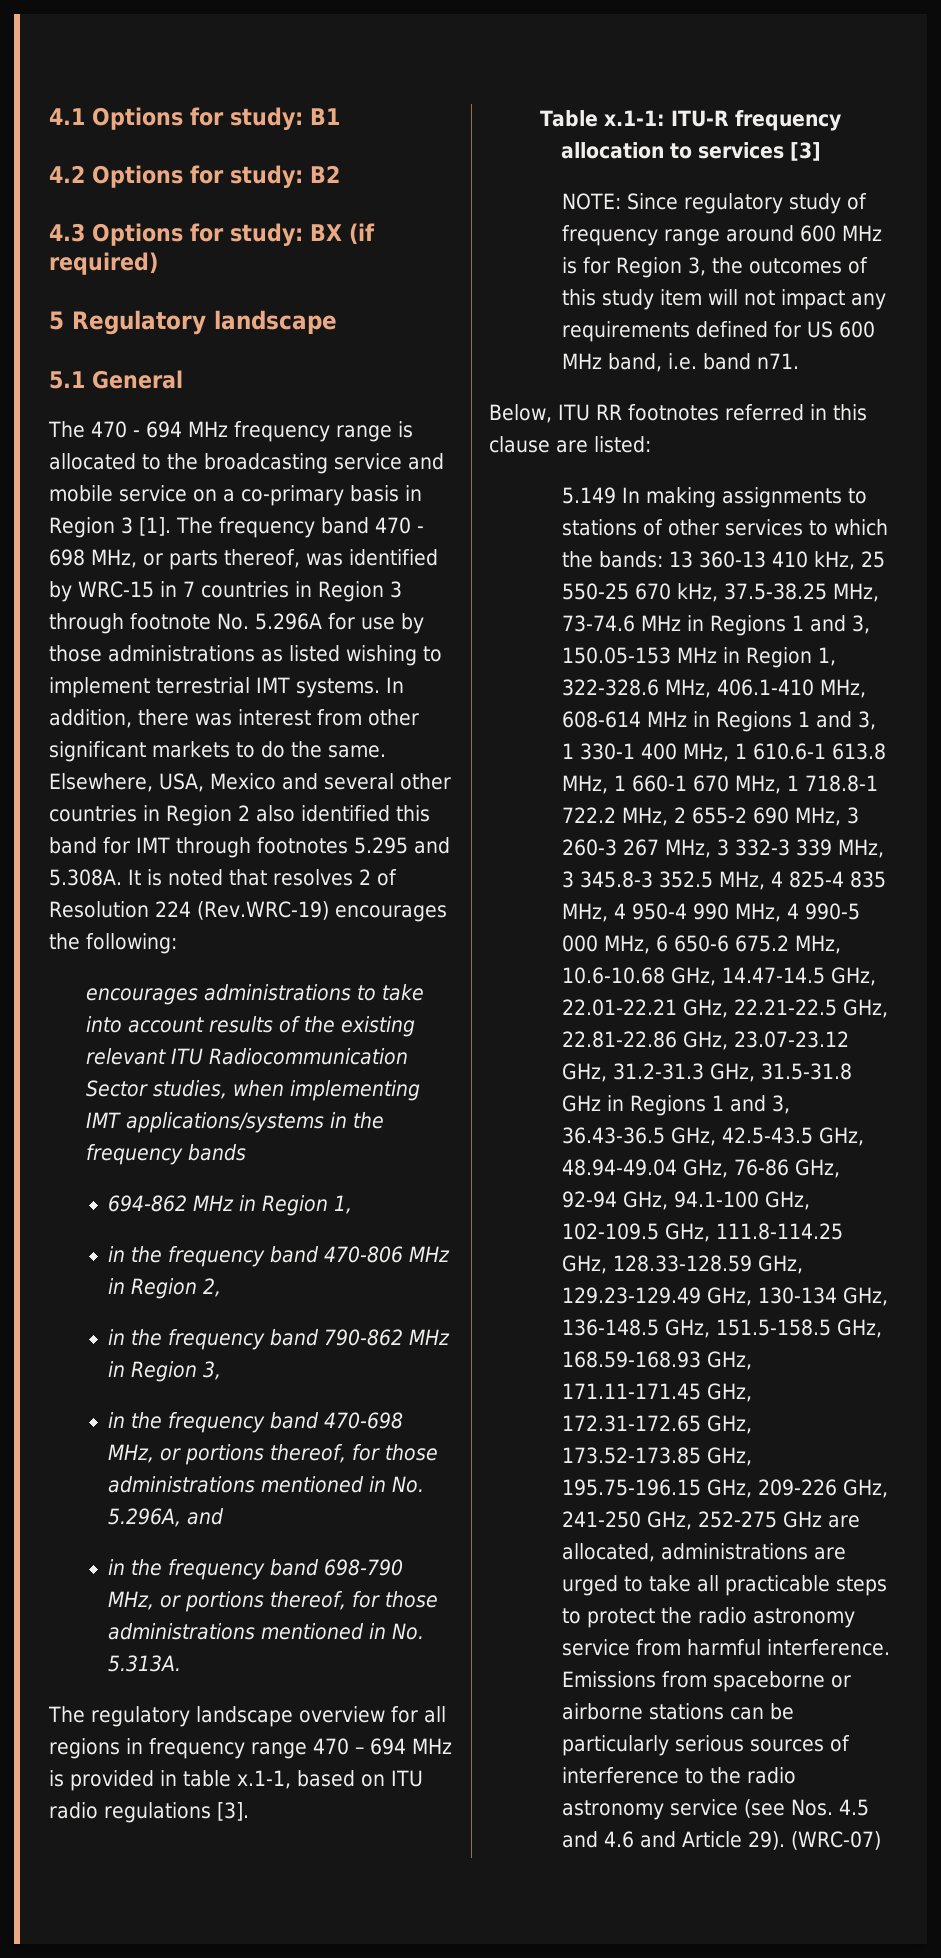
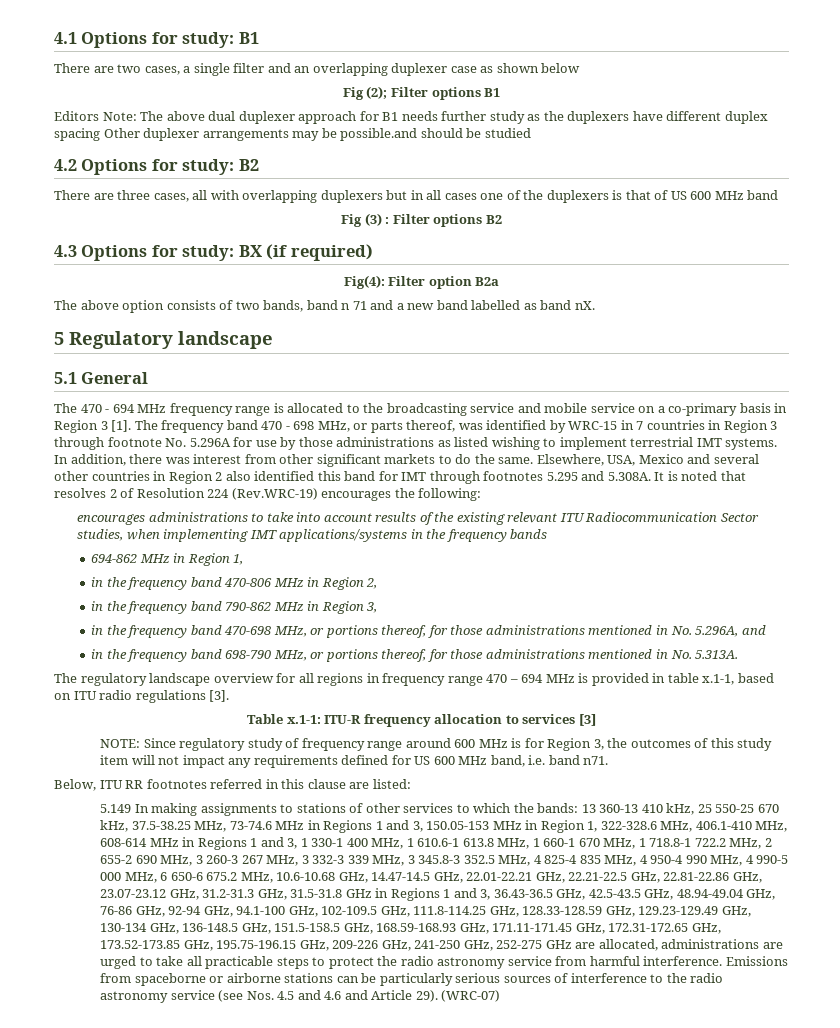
+ There are two cases, a single filter and an overlapping duplexer case as shown below
+ Fig (2); Filter options B1
+ Editors Note: The above dual duplexer approach for B1 needs further study as the duplexers have different duplex spacing Other duplexer arrangements may be possible.and should be studied
+ There are three cases, all with overlapping duplexers but in all cases one of the duplexers is that of US 600 MHz band
+ Fig (3) : Filter options B2
+ Fig(4): Filter option B2a
+ The above option consists of two bands, band n 71 and a new band labelled as band nX.

